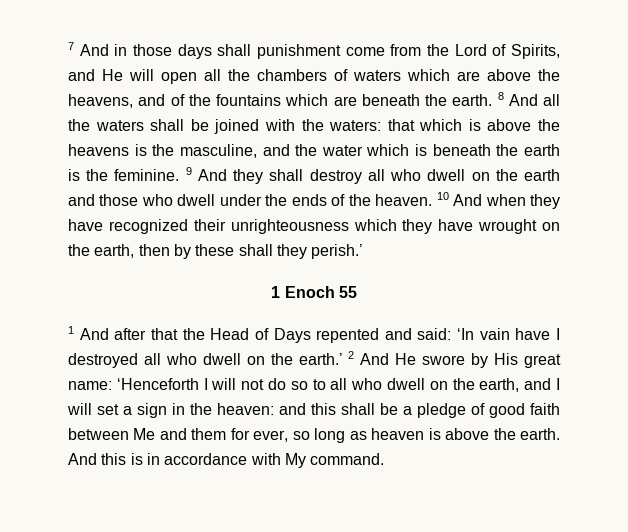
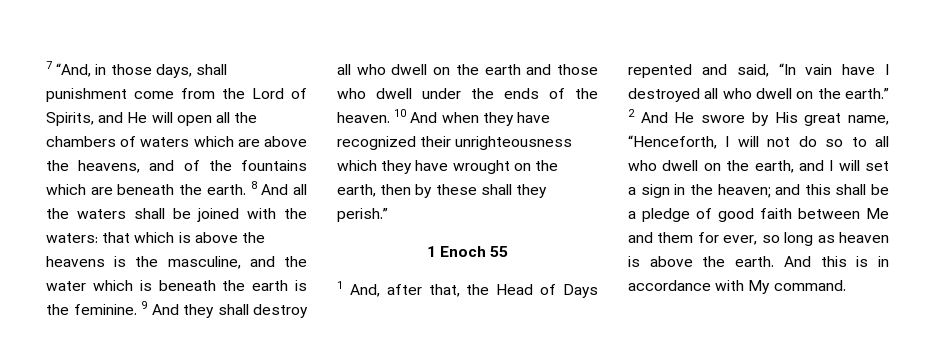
- 7 And in those days shall punishment come from the Lord of Spirits, and He will open all the chambers of waters which are above the heavens, and of the fountains which are beneath the earth.
+ 7 “And, in those days, shall punishment come from the Lord of Spirits, and He will open all the chambers of waters which are above the heavens, and of the fountains which are beneath the earth.
- 10 And when they have recognized their unrighteousness which they have wrought on the earth, then by these shall they perish.’
+ 10 And when they have recognized their unrighteousness which they have wrought on the earth, then by these shall they perish.”
- 1 And after that the Head of Days repented and said: ‘In vain have I destroyed all who dwell on the earth.’
+ 1 And, after that, the Head of Days repented and said, “In vain have I destroyed all who dwell on the earth.”
- 2 And He swore by His great name: ‘Henceforth I will not do so to all who dwell on the earth, and I will set a sign in the heaven: and this shall be a pledge of good faith between Me and them for ever, so long as heaven is above the earth.
+ 2 And He swore by His great name, “Henceforth, I will not do so to all who dwell on the earth, and I will set a sign in the heaven; and this shall be a pledge of good faith between Me and them for ever, so long as heaven is above the earth.

